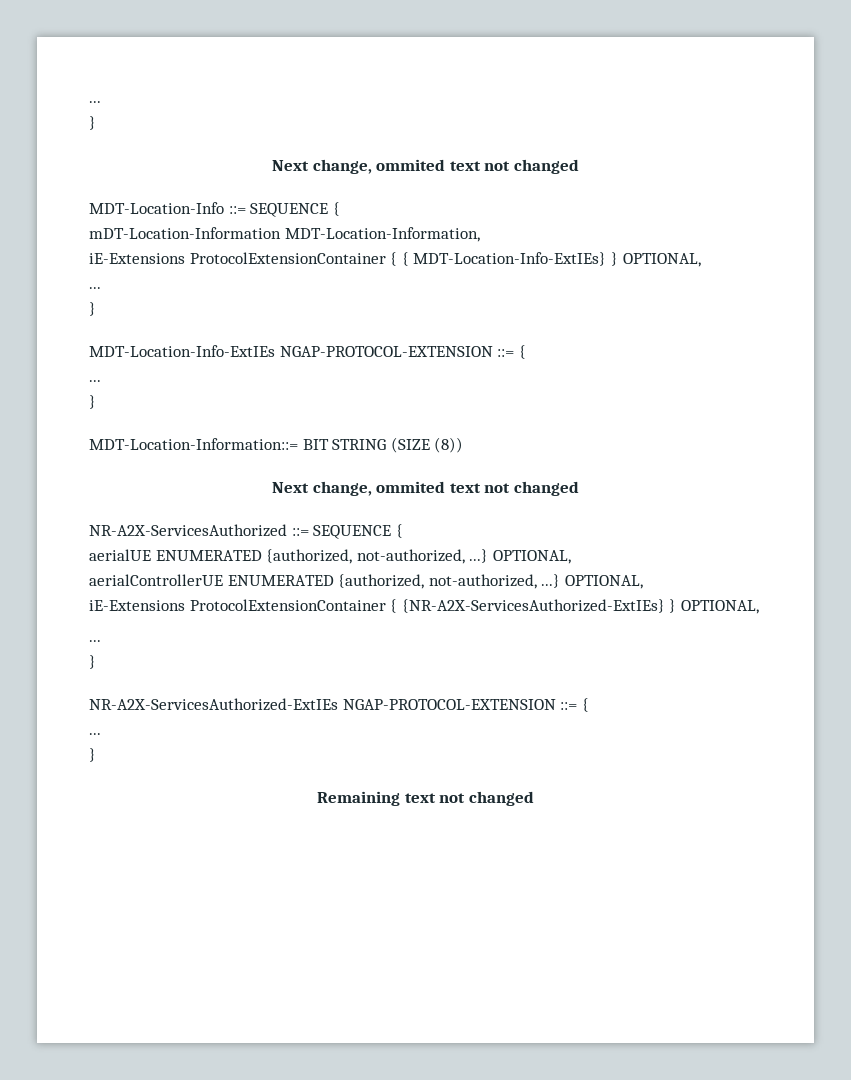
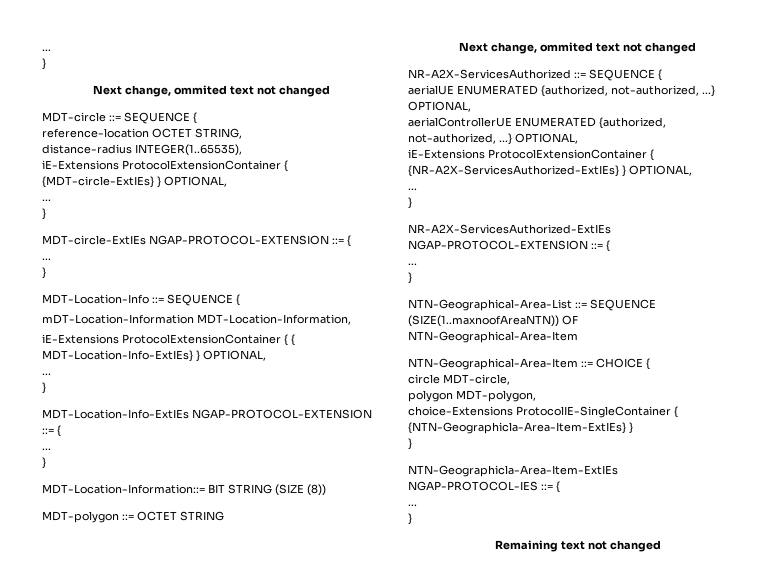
+ MDT-circle ::= SEQUENCE {
+ reference-location OCTET STRING,
+ distance-radius INTEGER(1..65535),
+ iE-Extensions ProtocolExtensionContainer { {MDT-circle-ExtIEs} } OPTIONAL,
+ ...
+ }
+ MDT-circle-ExtIEs NGAP-PROTOCOL-EXTENSION ::= {
+ ...
+ }
+ MDT-polygon ::= OCTET STRING
+ NTN-Geographical-Area-List ::= SEQUENCE (SIZE(1..maxnoofAreaNTN)) OF NTN-Geographical-Area-Item
+ NTN-Geographical-Area-Item ::= CHOICE {
+ circle MDT-circle,
+ polygon MDT-polygon,
+ choice-Extensions ProtocolIE-SingleContainer { {NTN-Geographicla-Area-Item-ExtIEs} }
+ }
+ NTN-Geographicla-Area-Item-ExtIEs NGAP-PROTOCOL-IES ::= {
+ ...
+ }

